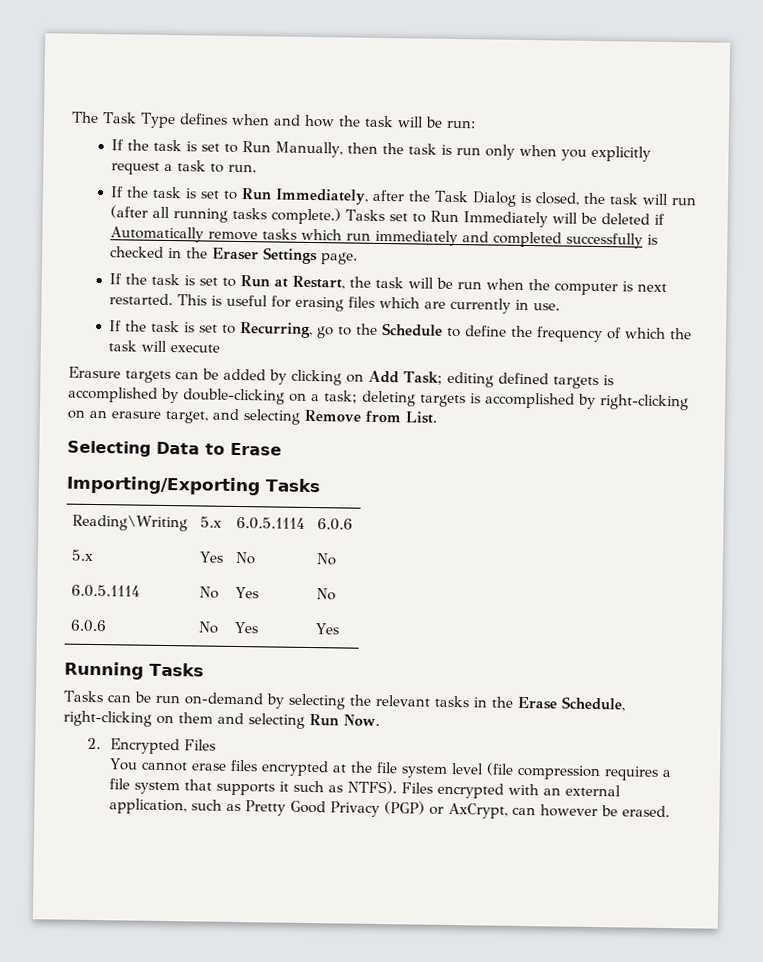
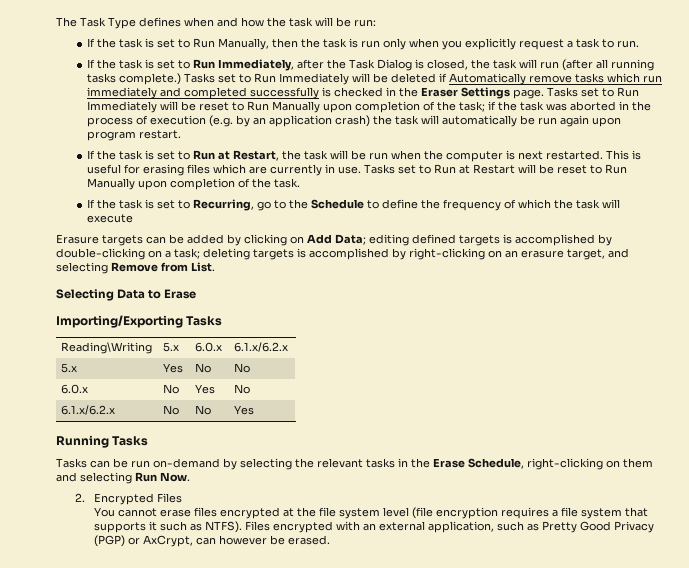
+ Tasks set to Run Immediately will be reset to Run Manually upon completion of the task; if the task was aborted in the process of execution (e.g. by an application crash) the task will automatically be run again upon program restart.
+ Tasks set to Run at Restart will be reset to Run Manually upon completion of the task.
- Erasure targets can be added by clicking on Add Task; editing defined targets is accomplished by double-clicking on a task; deleting targets is accomplished by right-clicking on an erasure target, and selecting Remove from List.
+ Erasure targets can be added by clicking on Add Data; editing defined targets is accomplished by double-clicking on a task; deleting targets is accomplished by right-clicking on an erasure target, and selecting Remove from List.
- Reading\Writing | 5.x | 6.0.5.1114 | 6.0.6
+ Reading\Writing | 5.x | 6.0.x | 6.1.x/6.2.x
- 6.0.5.1114 | No | Yes | No
+ 6.0.x | No | Yes | No
- 6.0.6 | No | Yes | Yes
+ 6.1.x/6.2.x | No | No | Yes
- You cannot erase files encrypted at the file system level (file compression requires a file system that supports it such as NTFS).
+ You cannot erase files encrypted at the file system level (file encryption requires a file system that supports it such as NTFS).

